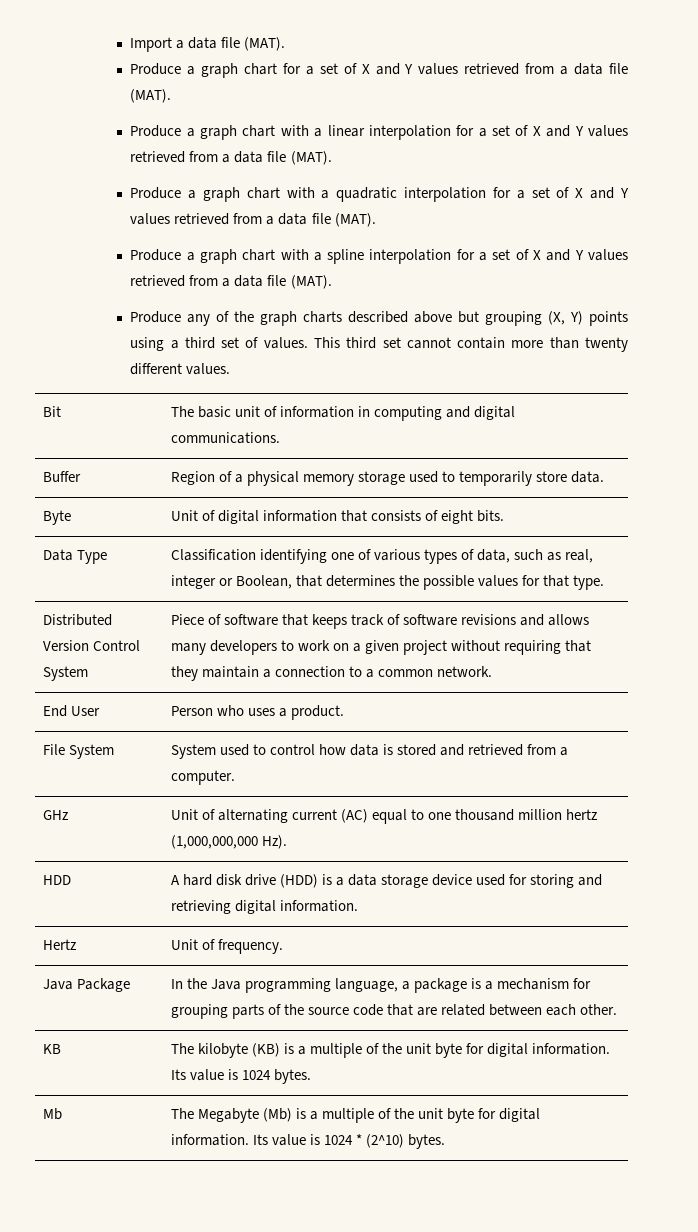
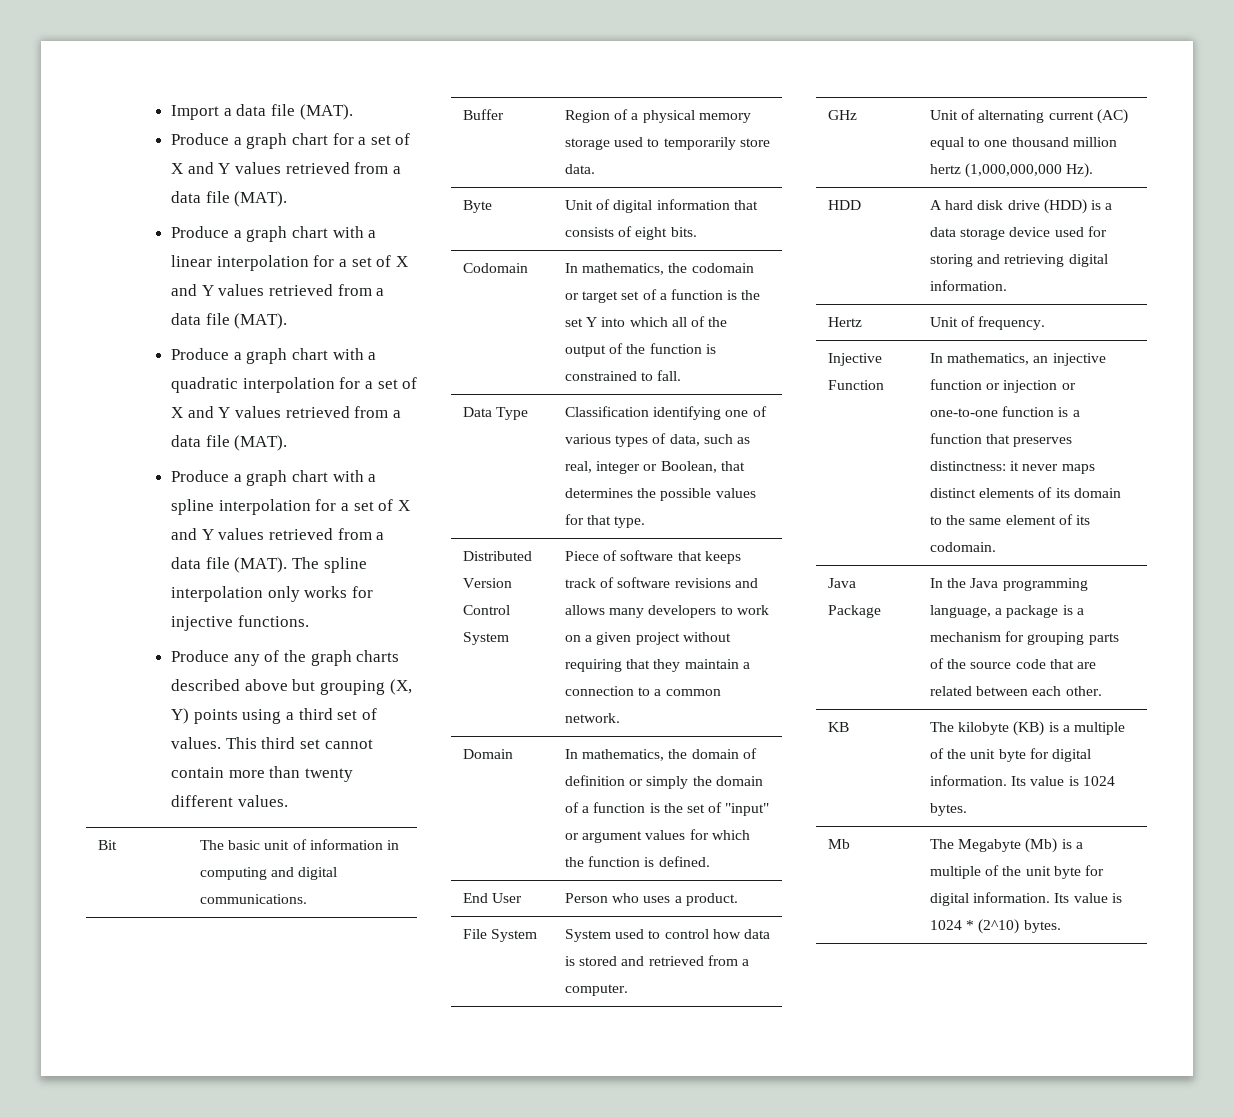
+ The spline interpolation only works for injective functions.
+ Codomain | In mathematics, the codomain or target set of a function is the set Y into which all of the output of the function is constrained to fall.
+ Domain | In mathematics, the domain of definition or simply the domain of a function is the set of "input" or argument values for which the function is defined.
+ Injective Function | In mathematics, an injective function or injection or one-to-one function is a function that preserves distinctness: it never maps distinct elements of its domain to the same element of its codomain.

